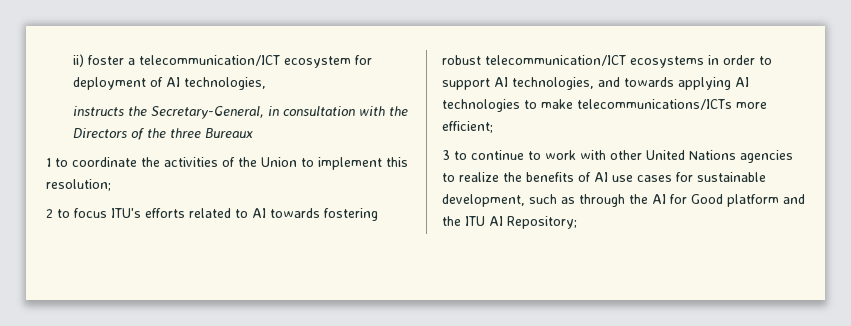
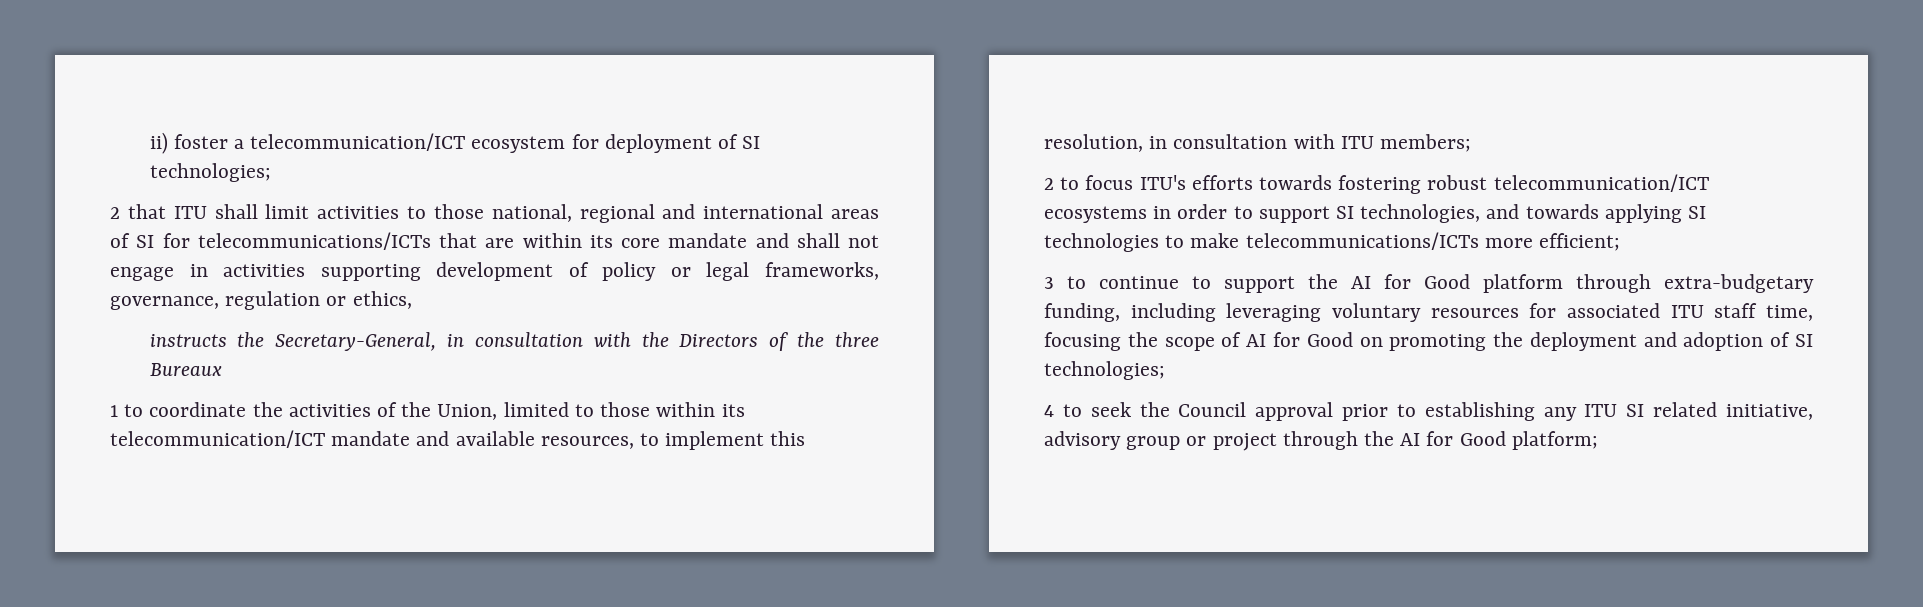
- ii) foster a telecommunication/ICT ecosystem for deployment of AI technologies,
+ ii) foster a telecommunication/ICT ecosystem for deployment of SI technologies;
+ 2 that ITU shall limit activities to those national, regional and international areas of SI for telecommunications/ICTs that are within its core mandate and shall not engage in activities supporting development of policy or legal frameworks, governance, regulation or ethics,
- 1 to coordinate the activities of the Union to implement this resolution;
+ 1 to coordinate the activities of the Union, limited to those within its telecommunication/ICT mandate and available resources, to implement this resolution, in consultation with ITU members;
- 2 to focus ITU's efforts related to AI towards fostering robust telecommunication/ICT ecosystems in order to support AI technologies, and towards applying AI technologies to make telecommunications/ICTs more efficient;
+ 2 to focus ITU's efforts towards fostering robust telecommunication/ICT ecosystems in order to support SI technologies, and towards applying SI technologies to make telecommunications/ICTs more efficient;
- 3 to continue to work with other United Nations agencies to realize the benefits of AI use cases for sustainable development, such as through the AI for Good platform and the ITU AI Repository;
+ 3 to continue to support the AI for Good platform through extra-budgetary funding, including leveraging voluntary resources for associated ITU staff time, focusing the scope of AI for Good on promoting the deployment and adoption of SI technologies;
+ 4 to seek the Council approval prior to establishing any ITU SI related initiative, advisory group or project through the AI for Good platform;

